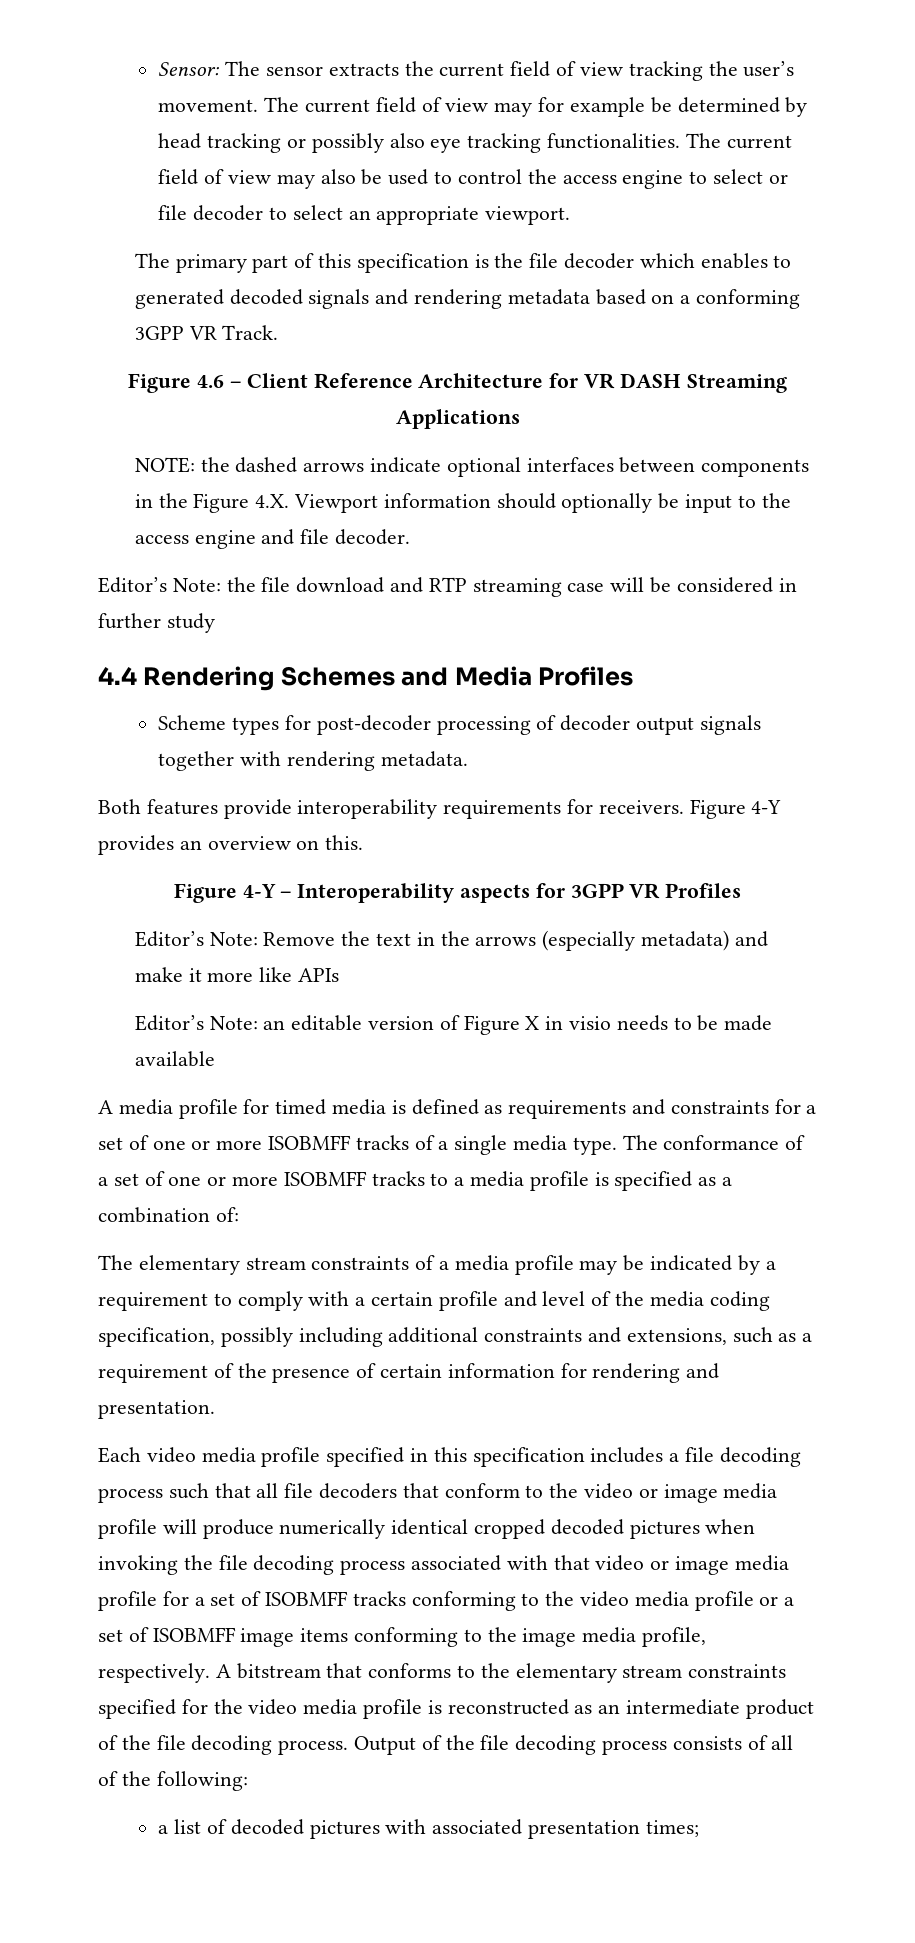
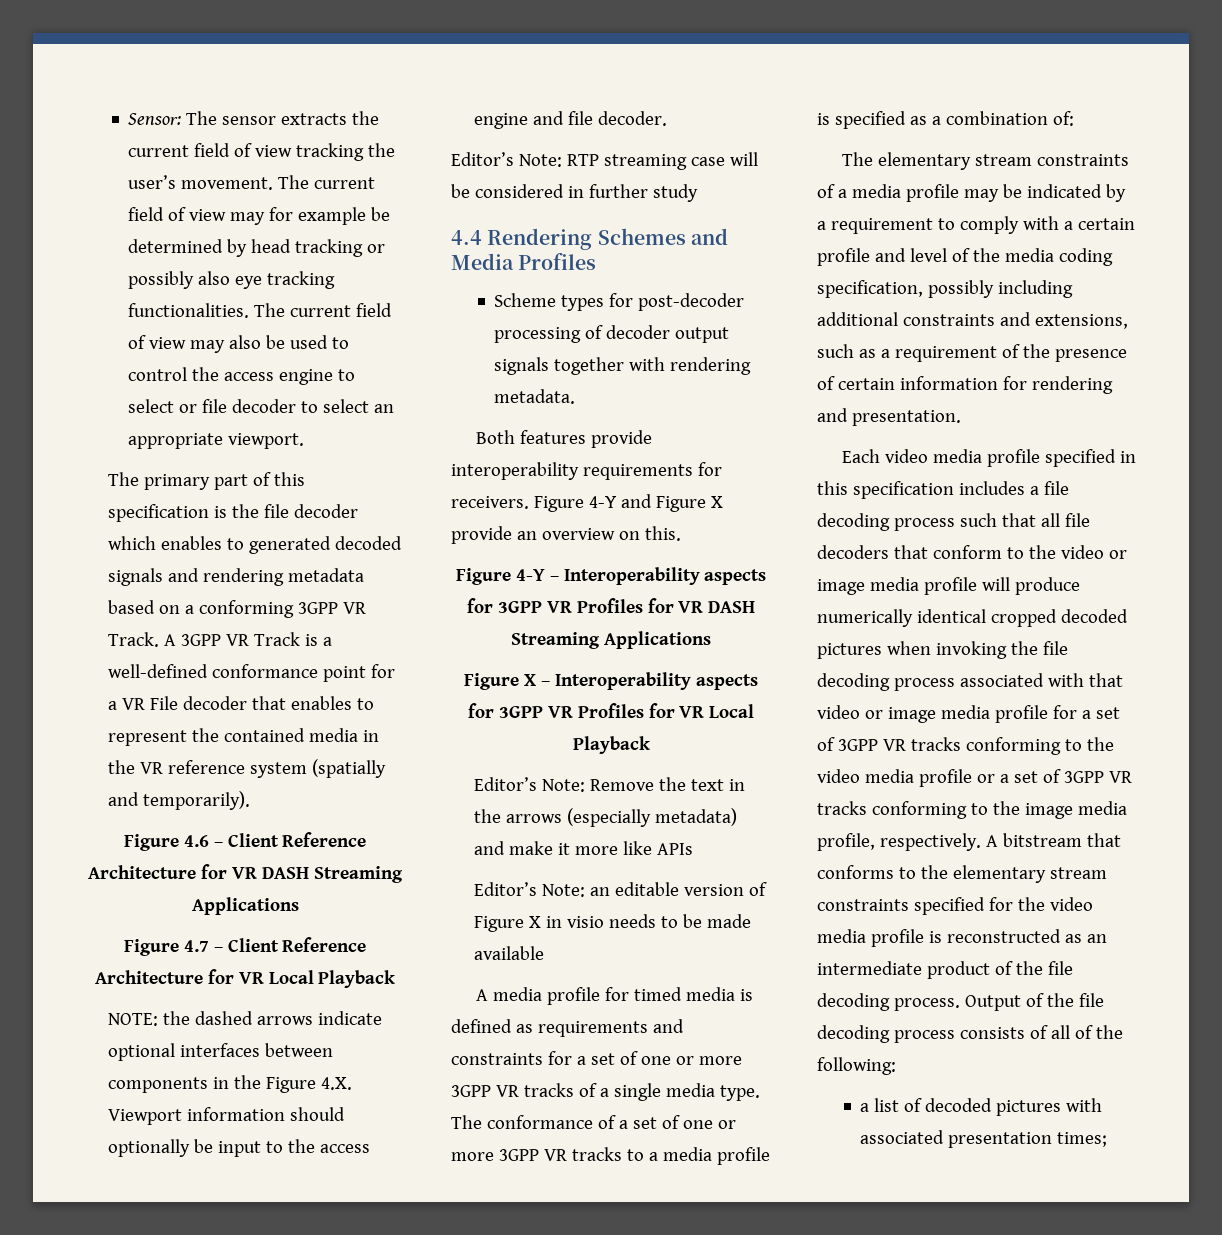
+ A 3GPP VR Track is a well-defined conformance point for a VR File decoder that enables to represent the contained media in the VR reference system (spatially and temporarily).
+ Figure 4.7 – Client Reference Architecture for VR Local Playback
- Editor’s Note: the file download and RTP streaming case will be considered in further study
+ Editor’s Note: RTP streaming case will be considered in further study
- Figure 4-Y provides an overview on this.
+ Figure 4-Y and Figure X provide an overview on this.
- Figure 4-Y – Interoperability aspects for 3GPP VR Profiles
+ Figure 4-Y – Interoperability aspects for 3GPP VR Profiles for VR DASH Streaming Applications
+ Figure X – Interoperability aspects for 3GPP VR Profiles for VR Local Playback
- A media profile for timed media is defined as requirements and constraints for a set of one or more ISOBMFF tracks of a single media type.
+ A media profile for timed media is defined as requirements and constraints for a set of one or more 3GPP VR tracks of a single media type.
- The conformance of a set of one or more ISOBMFF tracks to a media profile is specified as a combination of:
+ The conformance of a set of one or more 3GPP VR tracks to a media profile is specified as a combination of:
- Each video media profile specified in this specification includes a file decoding process such that all file decoders that conform to the video or image media profile will produce numerically identical cropped decoded pictures when invoking the file decoding process associated with that video or image media profile for a set of ISOBMFF tracks conforming to the video media profile or a set of ISOBMFF image items conforming to the image media profile, respectively.
+ Each video media profile specified in this specification includes a file decoding process such that all file decoders that conform to the video or image media profile will produce numerically identical cropped decoded pictures when invoking the file decoding process associated with that video or image media profile for a set of 3GPP VR tracks conforming to the video media profile or a set of 3GPP VR tracks conforming to the image media profile, respectively.

